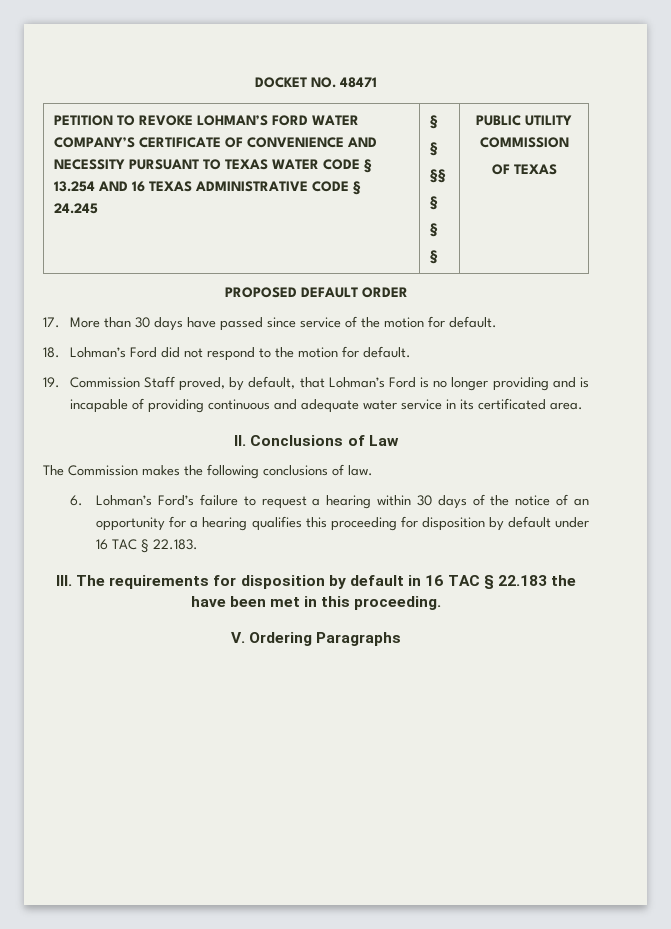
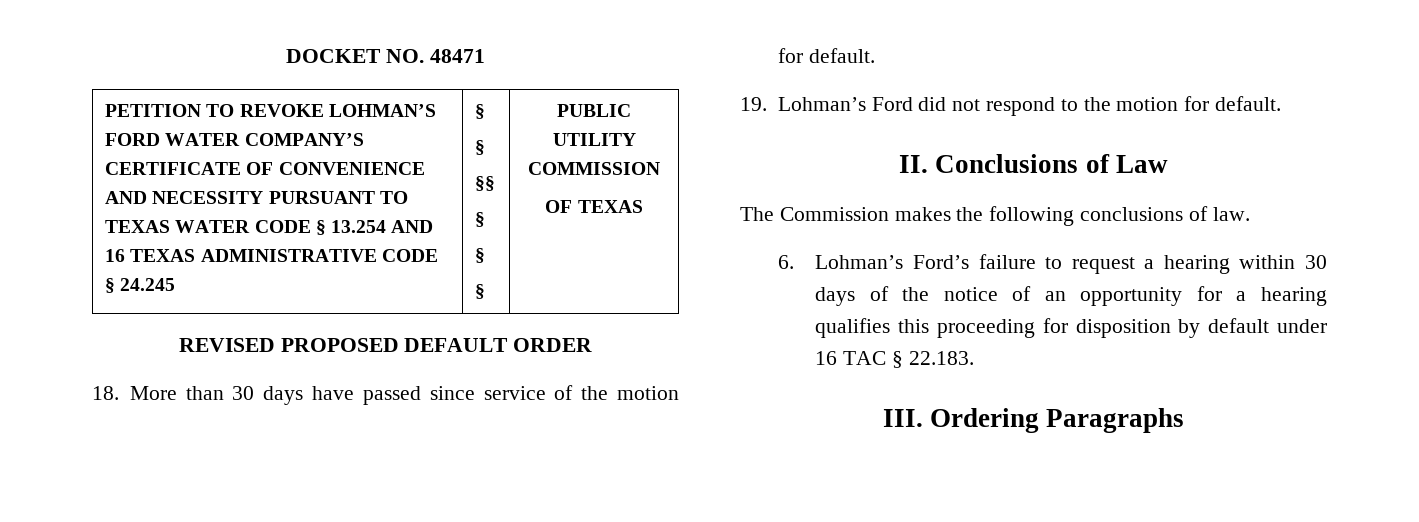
- PROPOSED DEFAULT ORDER
+ REVISED PROPOSED DEFAULT ORDER
- 17. More than 30 days have passed since service of the motion for default.
+ 18. More than 30 days have passed since service of the motion for default.
- 18. Lohman’s Ford did not respond to the motion for default.
+ 19. Lohman’s Ford did not respond to the motion for default.
- 19. Commission Staff proved, by default, that Lohman’s Ford is no longer providing and is incapable of providing continuous and adequate water service in its certificated area.
- III. The requirements for disposition by default in 16 TAC § 22.183 the have been met in this proceeding.
- V. Ordering Paragraphs
+ III. Ordering Paragraphs

